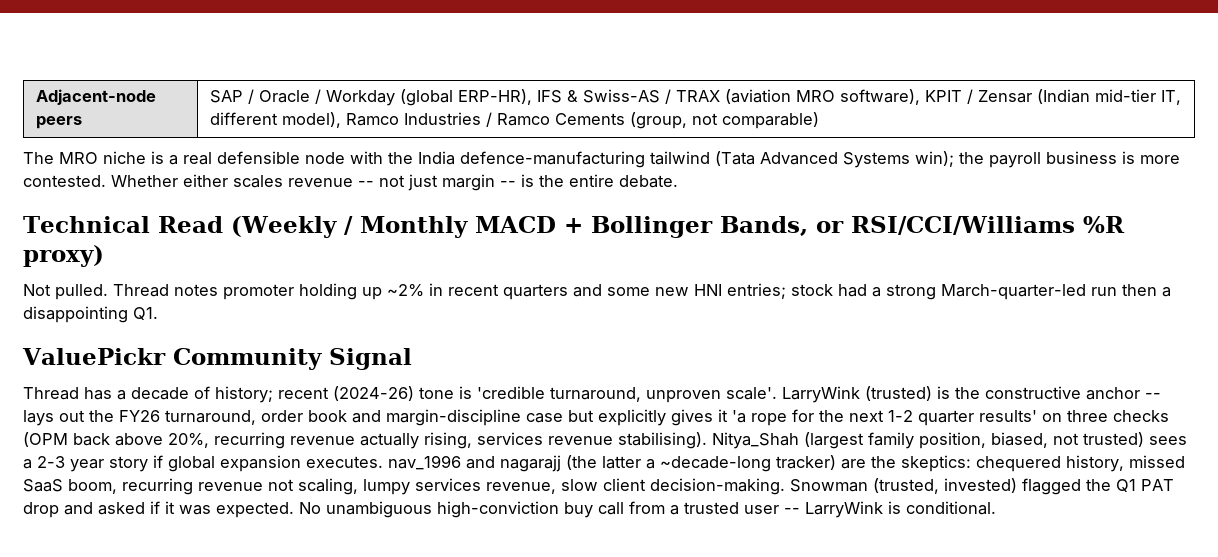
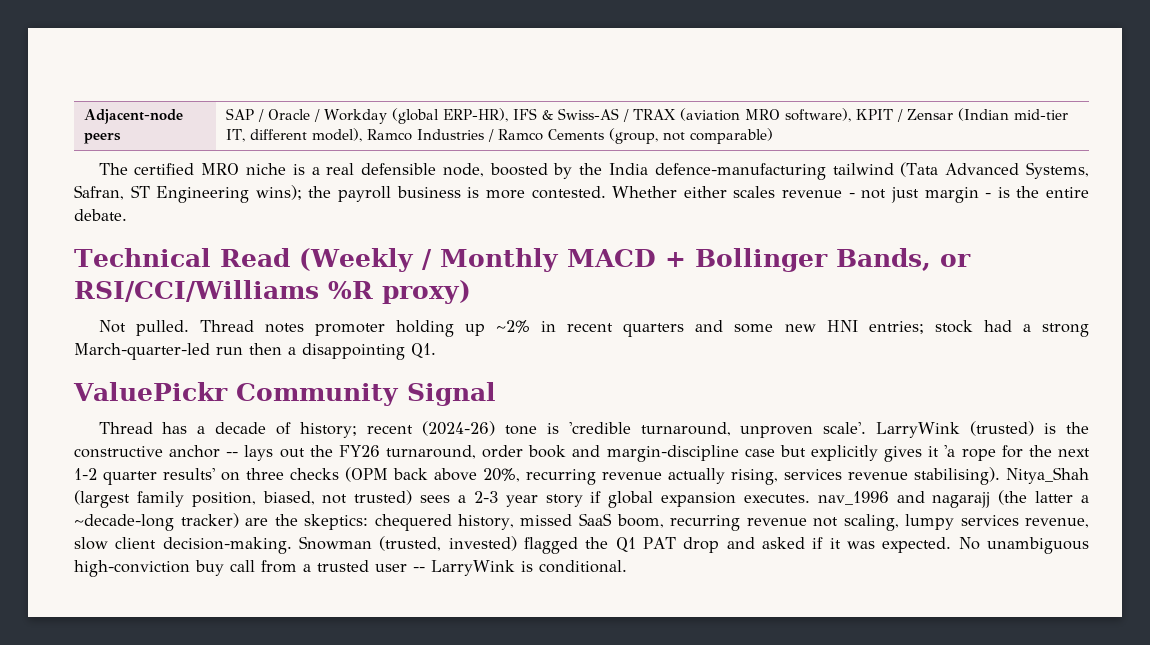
- The MRO niche is a real defensible node with the India defence-manufacturing tailwind (Tata Advanced Systems win); the payroll business is more contested.
+ The certified MRO niche is a real defensible node, boosted by the India defence-manufacturing tailwind (Tata Advanced Systems, Safran, ST Engineering wins); the payroll business is more contested.
- Whether either scales revenue -- not just margin -- is the entire debate.
+ Whether either scales revenue - not just margin - is the entire debate.

